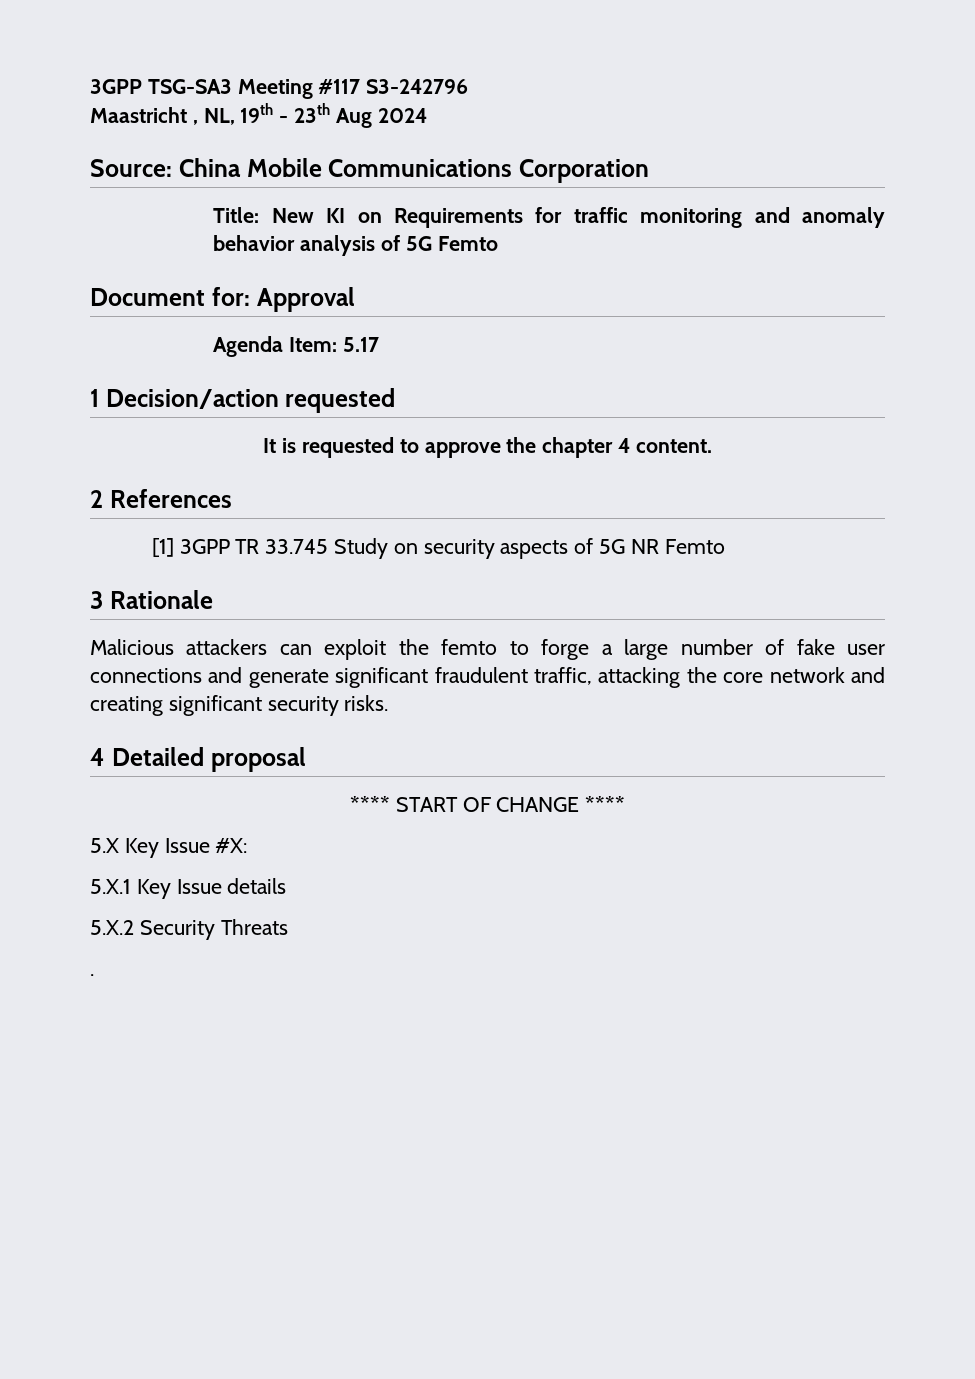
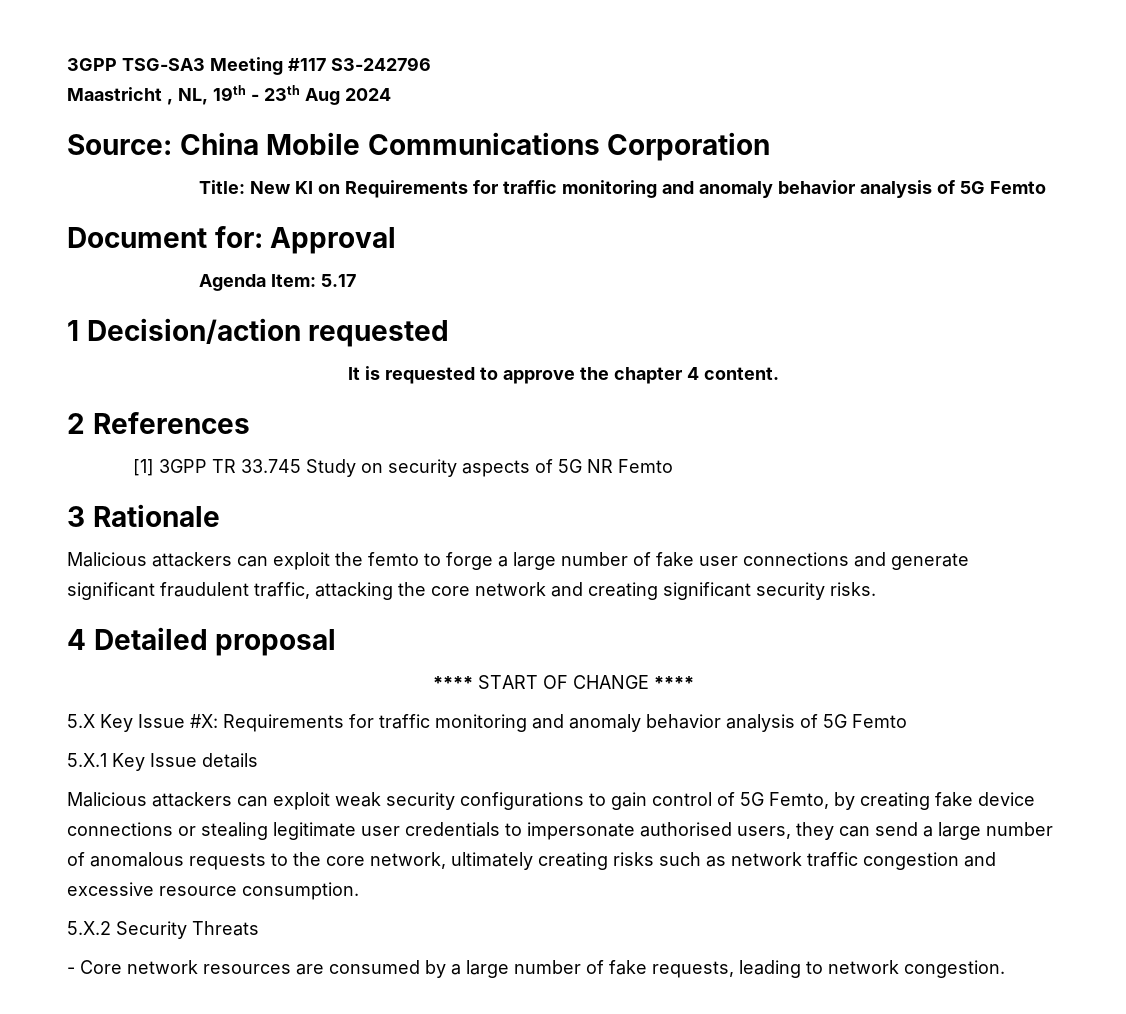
- 5.X Key Issue #X:
+ 5.X Key Issue #X: Requirements for traffic monitoring and anomaly behavior analysis of 5G Femto
  5.X.1 Key Issue details
+ Malicious attackers can exploit weak security configurations to gain control of 5G Femto, by creating fake device connections or stealing legitimate user credentials to impersonate authorised users, they can send a large number of anomalous requests to the core network, ultimately creating risks such as network traffic congestion and excessive resource consumption.
  5.X.2 Security Threats
- .
+ - Core network resources are consumed by a large number of fake requests, leading to network congestion.

